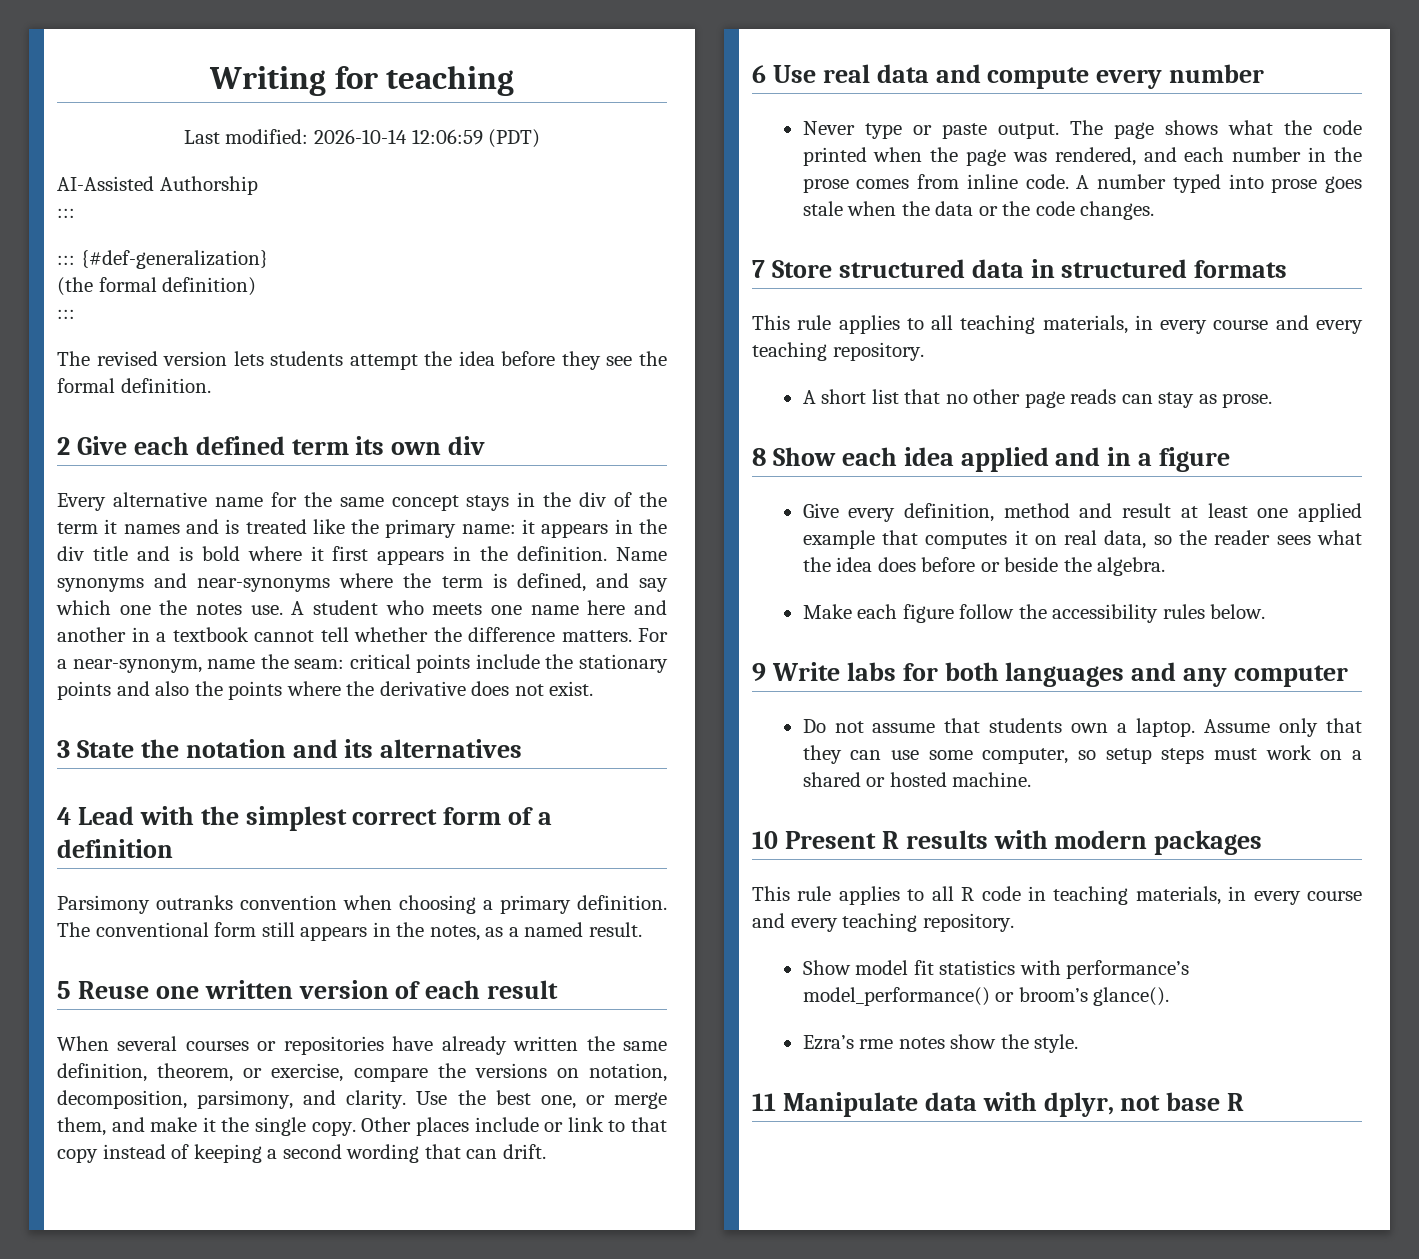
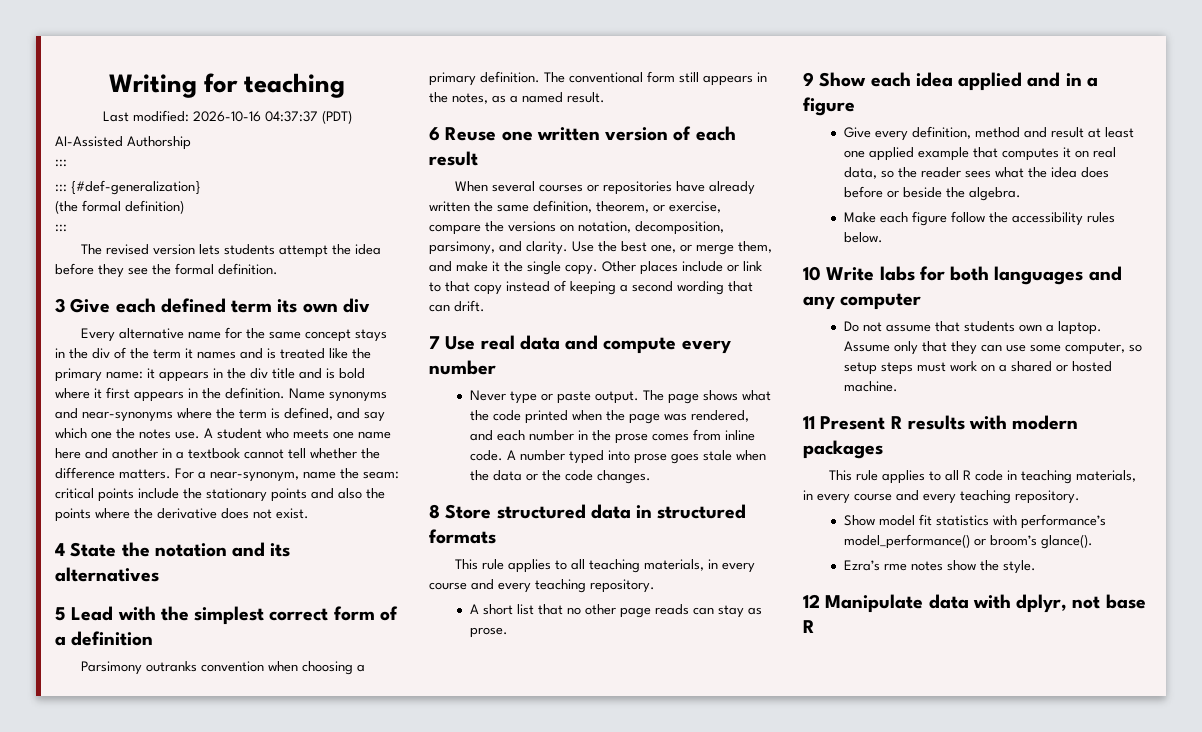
- Last modified: 2026-10-14 12:06:59 (PDT)
+ Last modified: 2026-10-16 04:37:37 (PDT)
- 2 Give each defined term its own div
+ 3 Give each defined term its own div
- 3 State the notation and its alternatives
+ 4 State the notation and its alternatives
- 4 Lead with the simplest correct form of a definition
+ 5 Lead with the simplest correct form of a definition
- 5 Reuse one written version of each result
+ 6 Reuse one written version of each result
- 6 Use real data and compute every number
+ 7 Use real data and compute every number
- 7 Store structured data in structured formats
+ 8 Store structured data in structured formats
- 8 Show each idea applied and in a figure
+ 9 Show each idea applied and in a figure
- 9 Write labs for both languages and any computer
+ 10 Write labs for both languages and any computer
- 10 Present R results with modern packages
+ 11 Present R results with modern packages
- 11 Manipulate data with dplyr, not base R
+ 12 Manipulate data with dplyr, not base R

